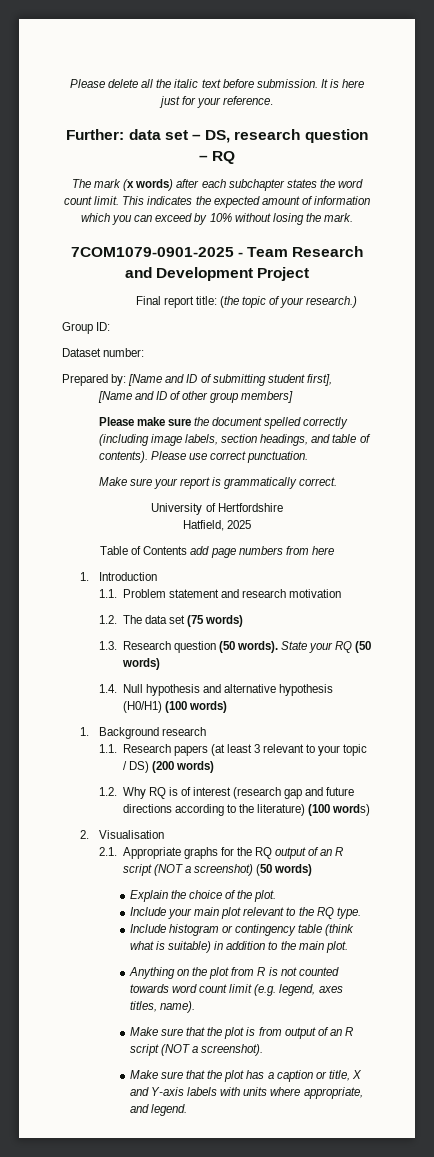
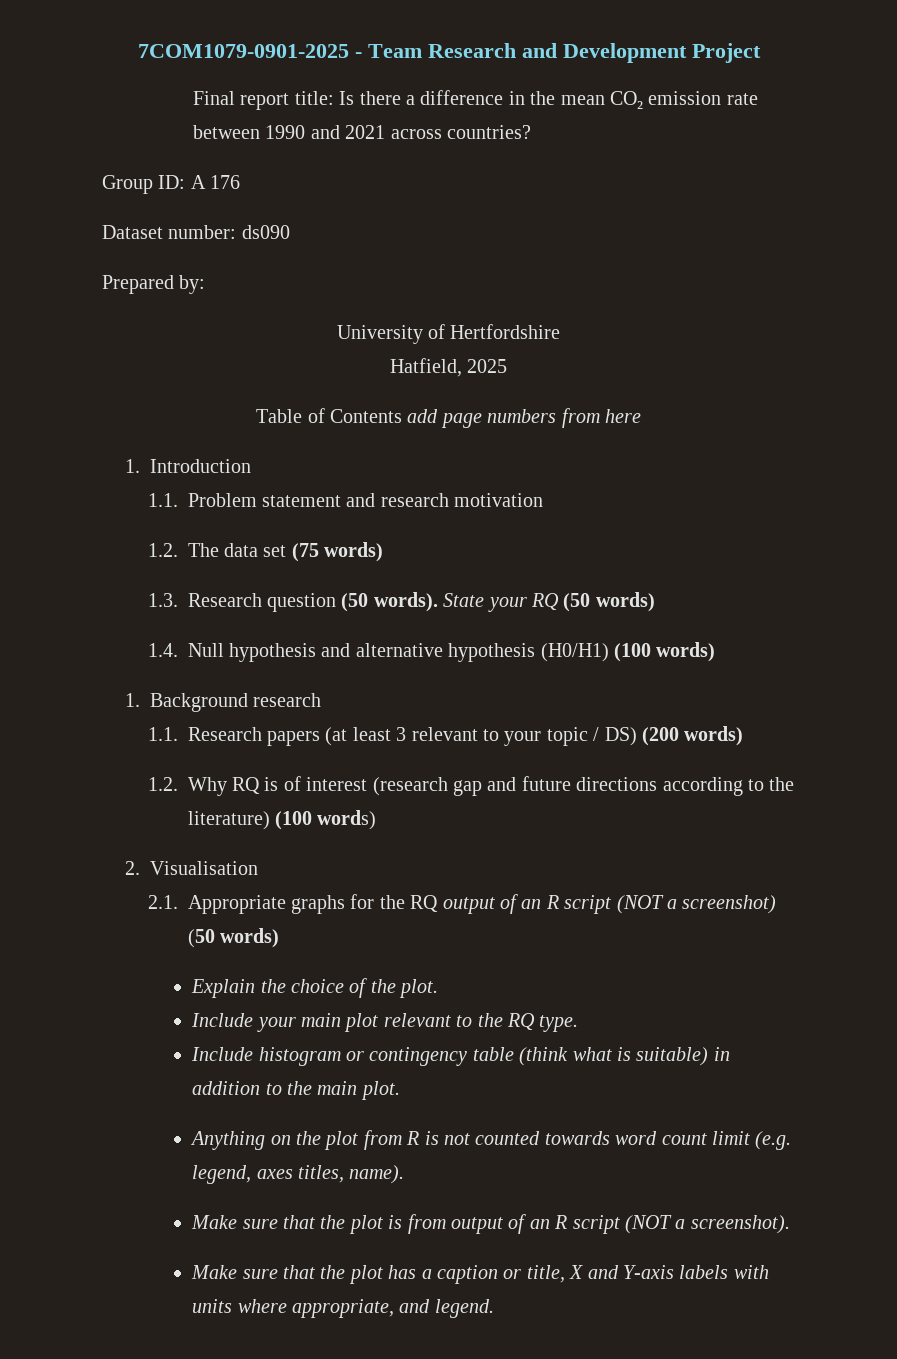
- Please delete all the italic text before submission. It is here just for your reference.
- Further: data set – DS, research question – RQ
- The mark (x words) after each subchapter states the word count limit. This indicates the expected amount of information which you can exceed by 10% without losing the mark.
- Final report title: (the topic of your research.)
+ Final report title: Is there a difference in the mean CO₂ emission rate between 1990 and 2021 across countries?
- Group ID:
+ Group ID: A 176
- Dataset number:
+ Dataset number: ds090
- Prepared by: [Name and ID of submitting student first],
- [Name and ID of other group members]
- Please make sure the document spelled correctly (including image labels, section headings, and table of contents). Please use correct punctuation.
- Make sure your report is grammatically correct.
+ Prepared by:

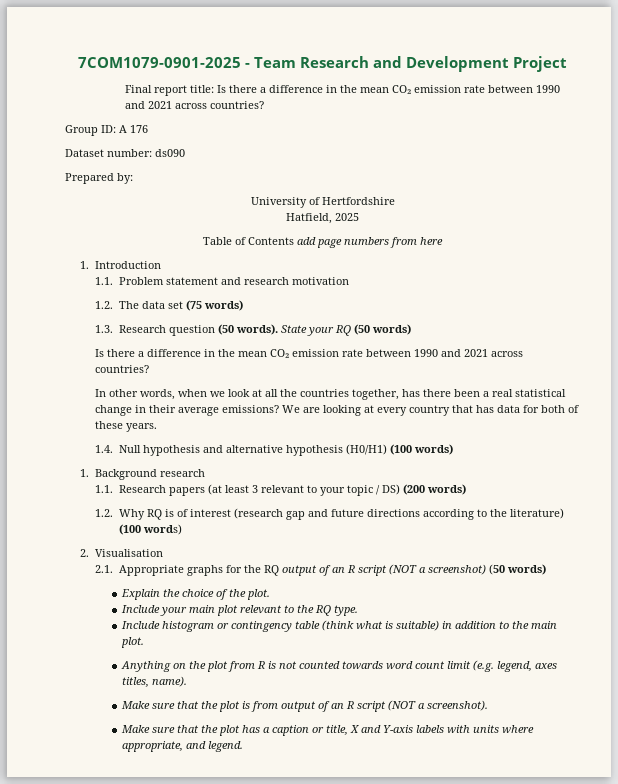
  State your RQ (50 words)
+ Is there a difference in the mean CO₂ emission rate between 1990 and 2021 across countries?
+ In other words, when we look at all the countries together, has there been a real statistical change in their average emissions? We are looking at every country that has data for both of these years.

